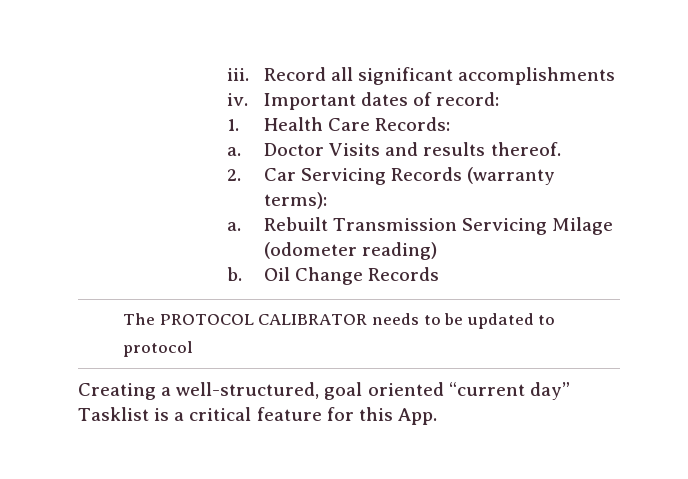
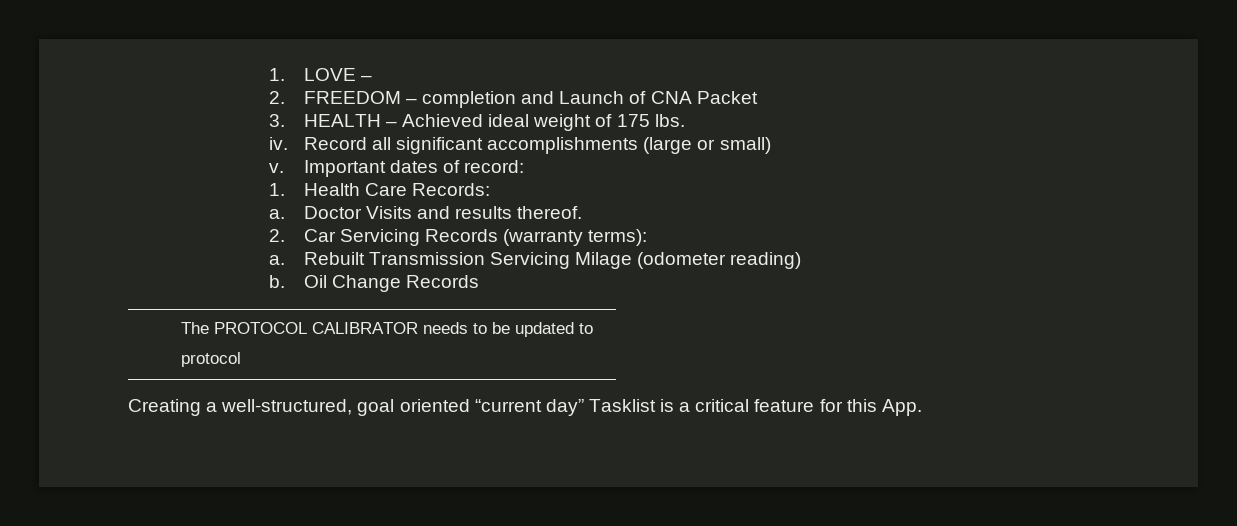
- iii.
+ 1. LOVE –
+ 2. FREEDOM – completion and Launch of CNA Packet
+ 3. HEALTH – Achieved ideal weight of 175 lbs.
+ iv.
- Record all significant accomplishments
- iv.
+ Record all significant accomplishments (large or small)
+ v.

